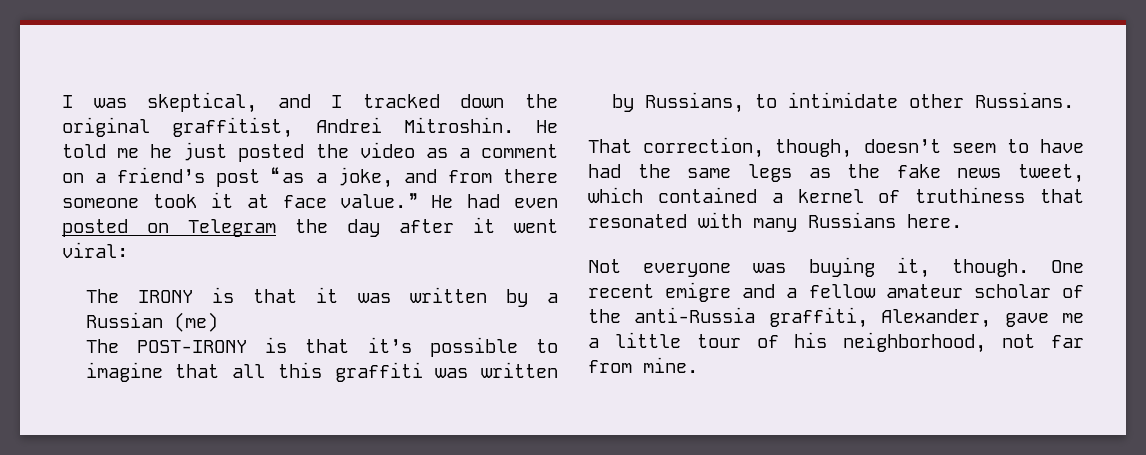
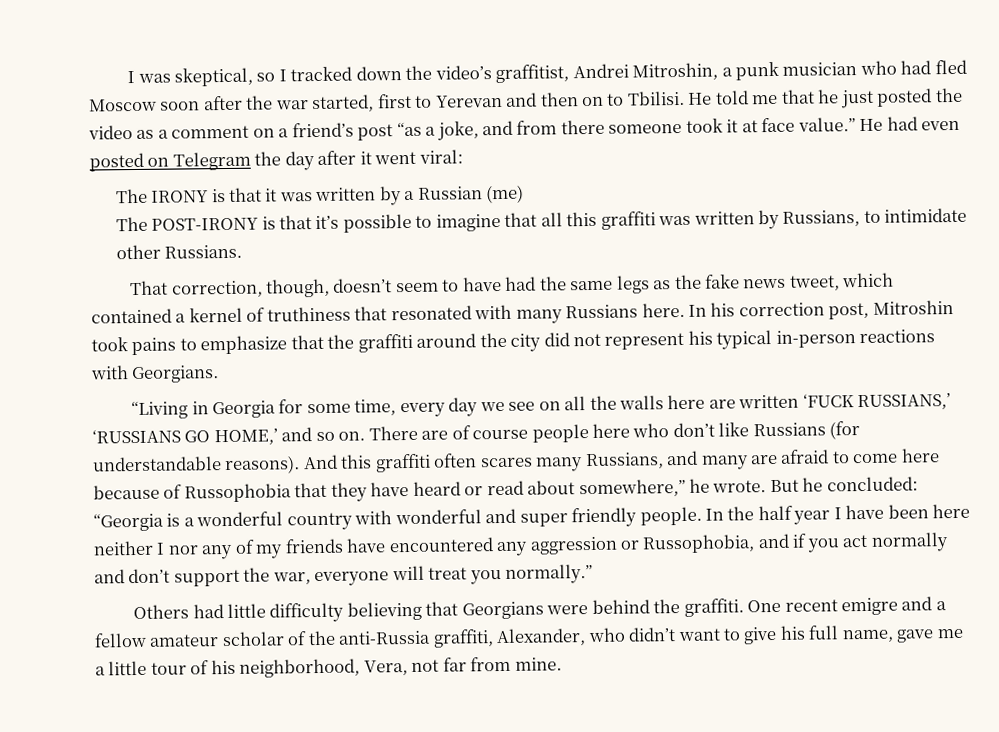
- I was skeptical, and I tracked down the original graffitist, Andrei Mitroshin.
+ I was skeptical, so I tracked down the video’s graffitist, Andrei Mitroshin, a punk musician who had fled Moscow soon after the war started, first to Yerevan and then on to Tbilisi.
- He told me he just posted the video as a comment on a friend’s post “as a joke, and from there someone took it at face value.”
+ He told me that he just posted the video as a comment on a friend’s post “as a joke, and from there someone took it at face value.”
- That correction, though, doesn’t seem to have had the same legs as the fake news tweet, which contained a kernel of truthiness that resonated with many Russians here.
- Not everyone was buying it, though.
+ That correction, though, doesn’t seem to have had the same legs as the fake news tweet, which contained a kernel of truthiness that resonated with many Russians here. In his correction post, Mitroshin took pains to emphasize that the graffiti around the city did not represent his typical in-person reactions with Georgians.
+ “Living in Georgia for some time, every day we see on all the walls here are written ‘FUCK RUSSIANS,’ ‘RUSSIANS GO HOME,’ and so on. There are of course people here who don’t like Russians (for understandable reasons). And this graffiti often scares many Russians, and many are afraid to come here because of Russophobia that they have heard or read about somewhere,” he wrote. But he concluded: “Georgia is a wonderful country with wonderful and super friendly people. In the half year I have been here neither I nor any of my friends have encountered any aggression or Russophobia, and if you act normally and don’t support the war, everyone will treat you normally.”
+ Others had little difficulty believing that Georgians were behind the graffiti.
- One recent emigre and a fellow amateur scholar of the anti-Russia graffiti, Alexander, gave me a little tour of his neighborhood, not far from mine.
+ One recent emigre and a fellow amateur scholar of the anti-Russia graffiti, Alexander, who didn’t want to give his full name, gave me a little tour of his neighborhood, Vera, not far from mine.

